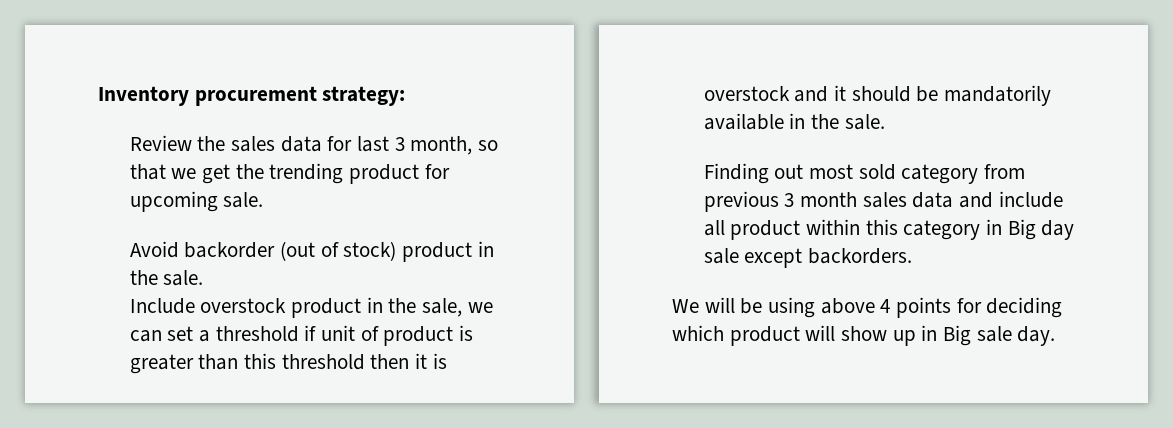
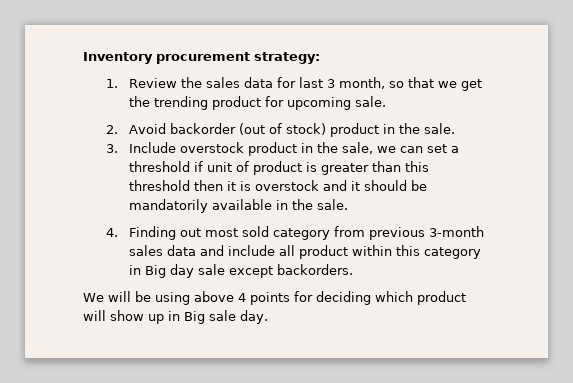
- Review the sales data for last 3 month, so that we get the trending product for upcoming sale.
+ 1. Review the sales data for last 3 month, so that we get the trending product for upcoming sale.
- Avoid backorder (out of stock) product in the sale.
+ 2. Avoid backorder (out of stock) product in the sale.
- Include overstock product in the sale, we can set a threshold if unit of product is greater than this threshold then it is overstock and it should be mandatorily available in the sale.
+ 3. Include overstock product in the sale, we can set a threshold if unit of product is greater than this threshold then it is overstock and it should be mandatorily available in the sale.
- Finding out most sold category from previous 3 month sales data and include all product within this category in Big day sale except backorders.
+ 4. Finding out most sold category from previous 3-month sales data and include all product within this category in Big day sale except backorders.

